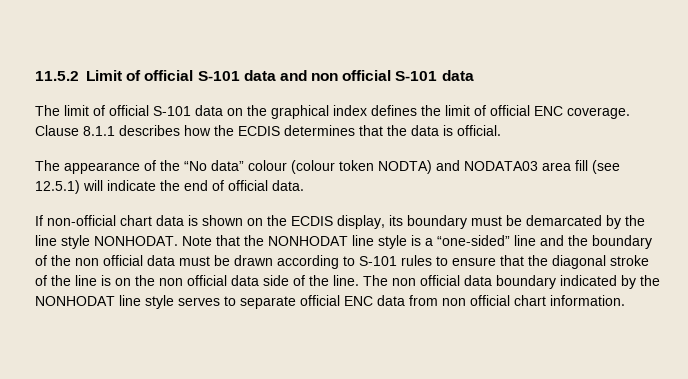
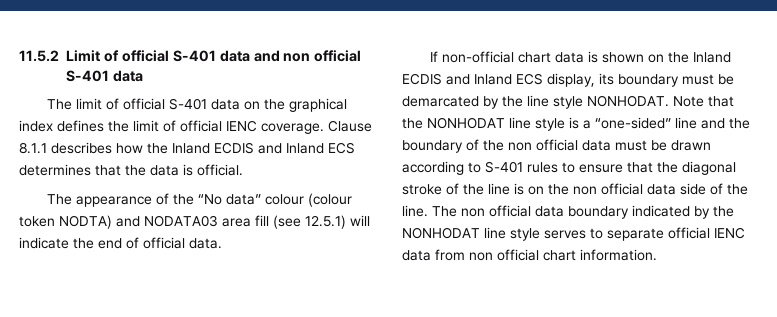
- 11.5.2 Limit of official S-101 data and non official S-101 data
+ 11.5.2 Limit of official S-401 data and non official S-401 data
- The limit of official S-101 data on the graphical index defines the limit of official ENC coverage.
+ The limit of official S-401 data on the graphical index defines the limit of official IENC coverage.
- Clause 8.1.1 describes how the ECDIS determines that the data is official.
+ Clause 8.1.1 describes how the Inland ECDIS and Inland ECS determines that the data is official.
- If non-official chart data is shown on the ECDIS display, its boundary must be demarcated by the line style NONHODAT.
+ If non-official chart data is shown on the Inland ECDIS and Inland ECS display, its boundary must be demarcated by the line style NONHODAT.
- Note that the NONHODAT line style is a “one-sided” line and the boundary of the non official data must be drawn according to S-101 rules to ensure that the diagonal stroke of the line is on the non official data side of the line.
+ Note that the NONHODAT line style is a “one-sided” line and the boundary of the non official data must be drawn according to S-401 rules to ensure that the diagonal stroke of the line is on the non official data side of the line.
- The non official data boundary indicated by the NONHODAT line style serves to separate official ENC data from non official chart information.
+ The non official data boundary indicated by the NONHODAT line style serves to separate official IENC data from non official chart information.

